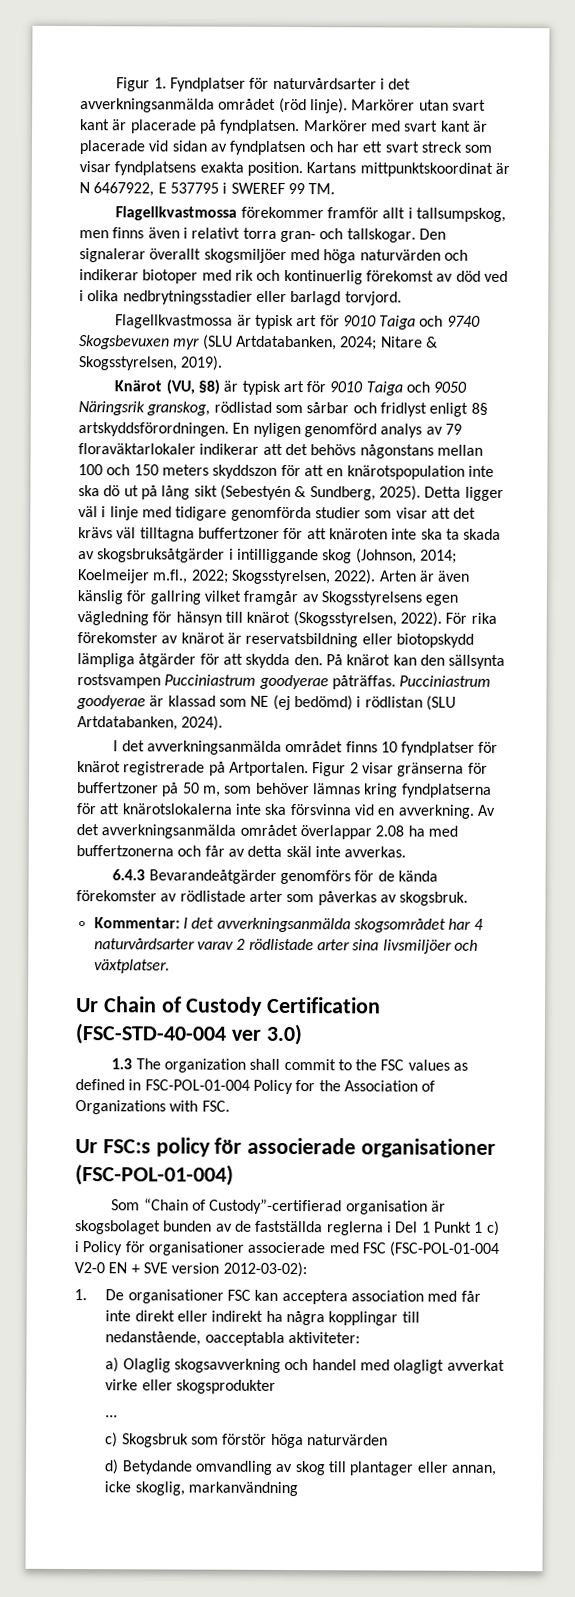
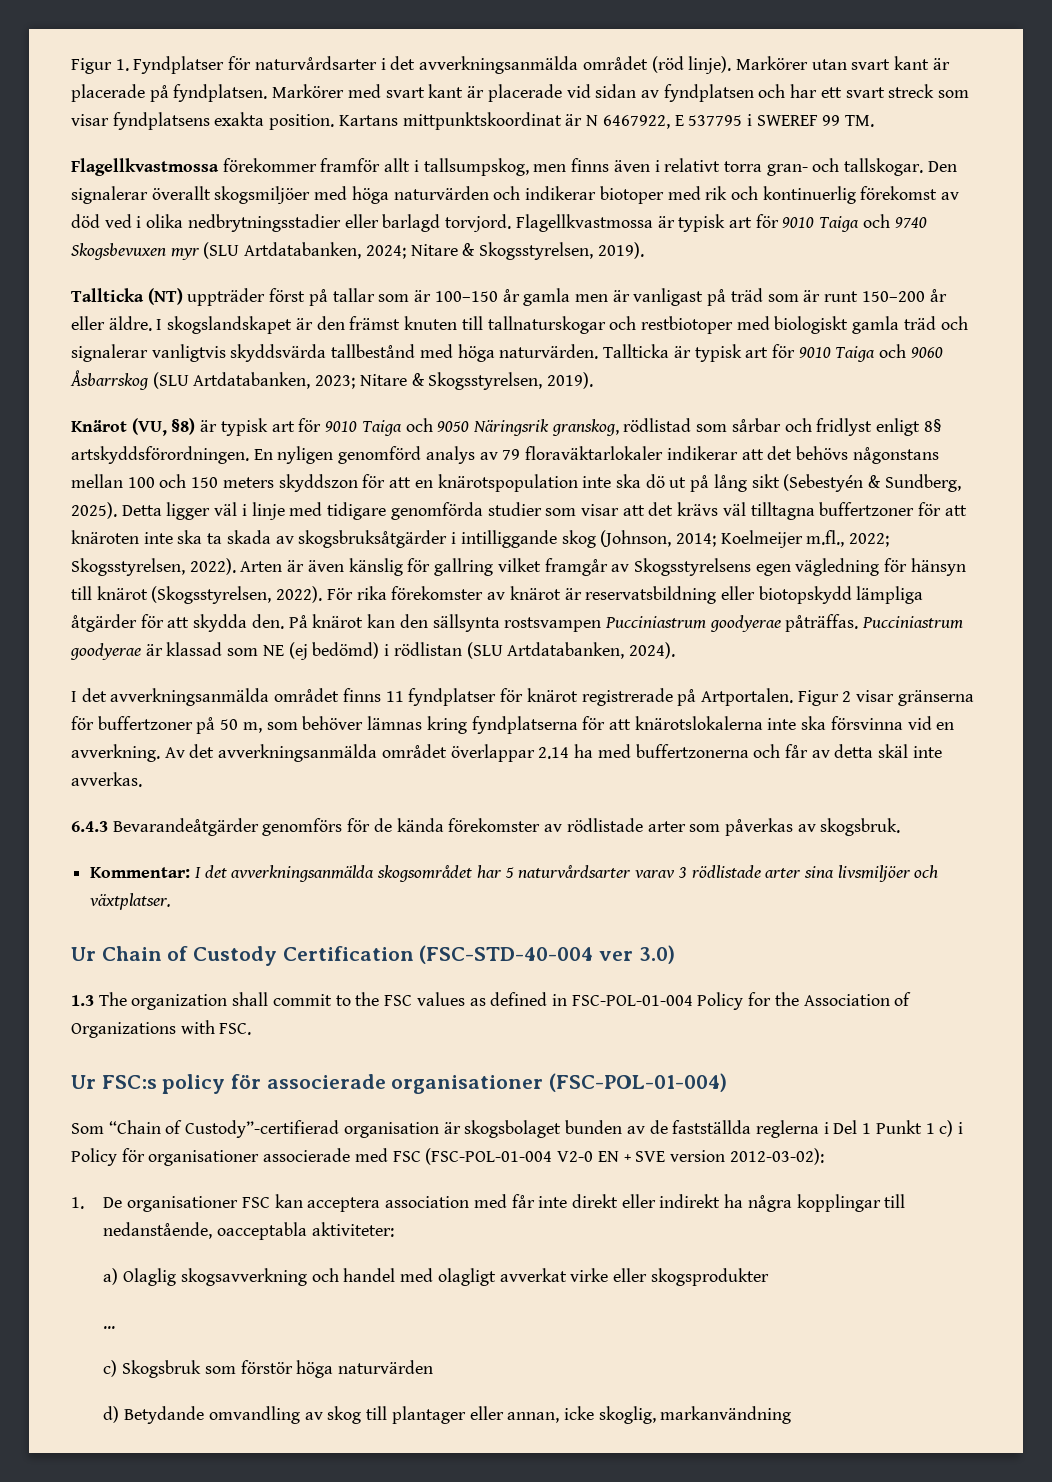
- Den signalerar överallt skogsmiljöer med höga naturvärden och indikerar biotoper med rik och kontinuerlig förekomst av död ved i olika nedbrytningsstadier eller barlagd torvjord.
- Flagellkvastmossa är typisk art för 9010 Taiga och 9740 Skogsbevuxen myr (SLU Artdatabanken, 2024; Nitare & Skogsstyrelsen, 2019).
+ Den signalerar överallt skogsmiljöer med höga naturvärden och indikerar biotoper med rik och kontinuerlig förekomst av död ved i olika nedbrytningsstadier eller barlagd torvjord. Flagellkvastmossa är typisk art för 9010 Taiga och 9740 Skogsbevuxen myr (SLU Artdatabanken, 2024; Nitare & Skogsstyrelsen, 2019).
+ Tallticka (NT) uppträder först på tallar som är 100–150 år gamla men är vanligast på träd som är runt 150–200 år eller äldre. I skogslandskapet är den främst knuten till tallnaturskogar och restbiotoper med biologiskt gamla träd och signalerar vanligtvis skyddsvärda tallbestånd med höga naturvärden. Tallticka är typisk art för 9010 Taiga och 9060 Åsbarrskog (SLU Artdatabanken, 2023; Nitare & Skogsstyrelsen, 2019).
- I det avverkningsanmälda området finns 10 fyndplatser för knärot registrerade på Artportalen.
+ I det avverkningsanmälda området finns 11 fyndplatser för knärot registrerade på Artportalen.
- Av det avverkningsanmälda området överlappar 2.08 ha med buffertzonerna och får av detta skäl inte avverkas.
+ Av det avverkningsanmälda området överlappar 2.14 ha med buffertzonerna och får av detta skäl inte avverkas.
- Kommentar: I det avverkningsanmälda skogsområdet har 4 naturvårdsarter varav 2 rödlistade arter sina livsmiljöer och växtplatser.
+ Kommentar: I det avverkningsanmälda skogsområdet har 5 naturvårdsarter varav 3 rödlistade arter sina livsmiljöer och växtplatser.

